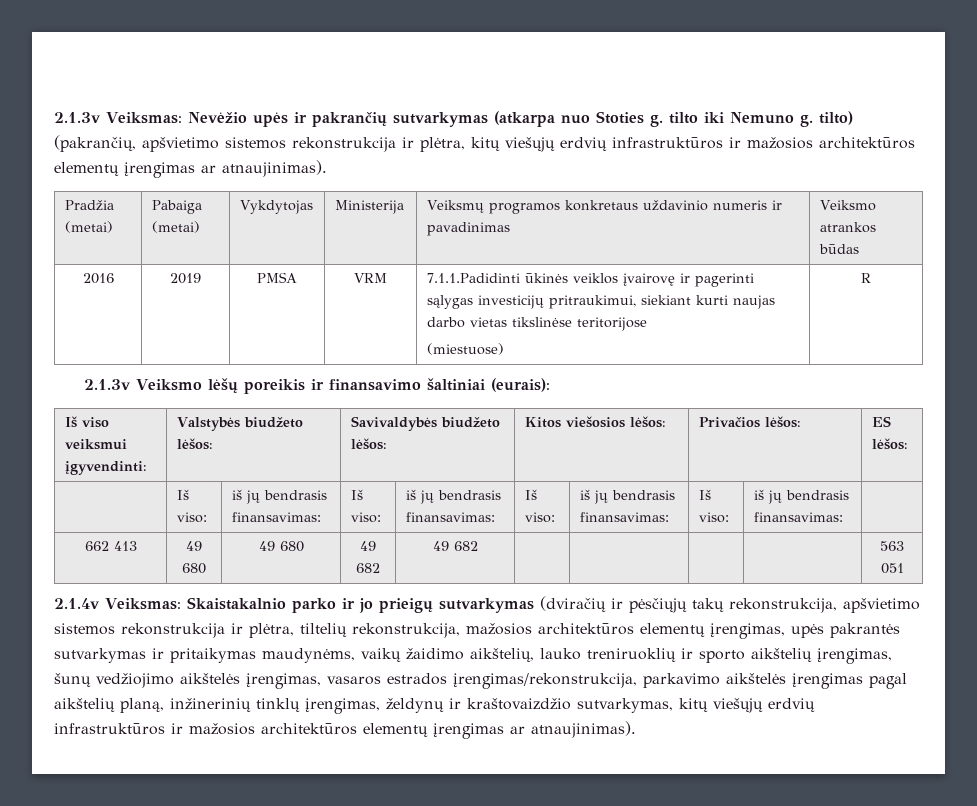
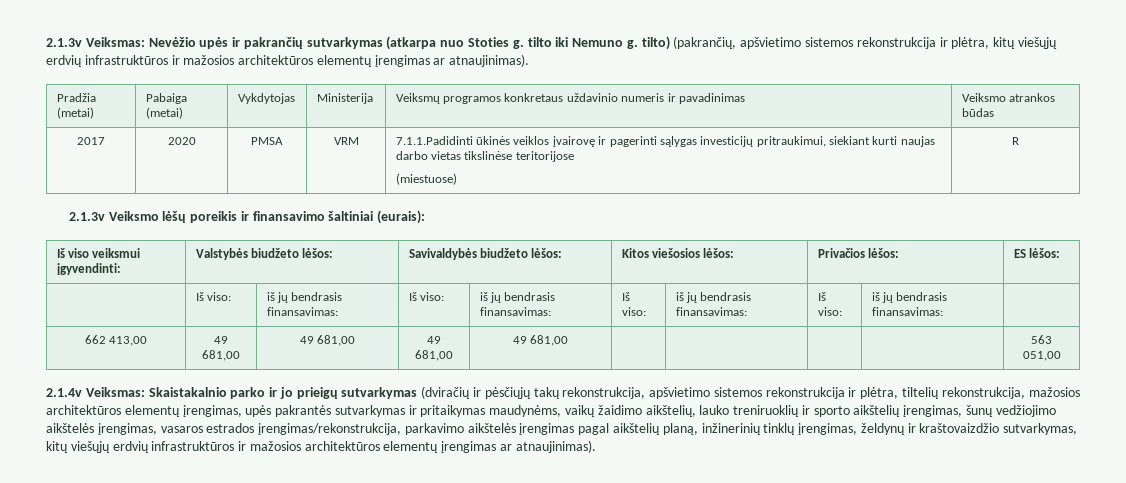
- 2016 | 2019 | PMSA | VRM | 7.1.1.Padidinti ūkinės veiklos įvairovę ir pagerinti sąlygas investicijų pritraukimui, siekiant kurti naujas darbo vietas tikslinėse teritorijose
+ 2017 | 2020 | PMSA | VRM | 7.1.1.Padidinti ūkinės veiklos įvairovę ir pagerinti sąlygas investicijų pritraukimui, siekiant kurti naujas darbo vietas tikslinėse teritorijose
- 662 413 | 49 680 | 49 680 | 49 682 | 49 682 | | | | | 563 051
+ 662 413,00 | 49 681,00 | 49 681,00 | 49 681,00 | 49 681,00 | | | | | 563 051,00

